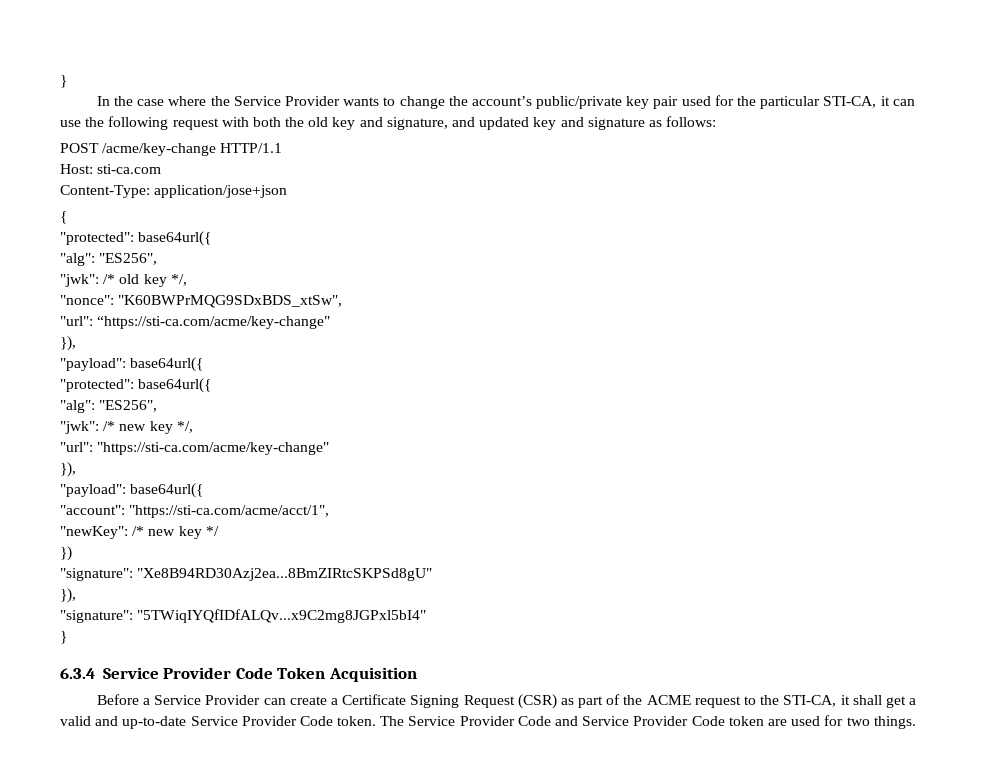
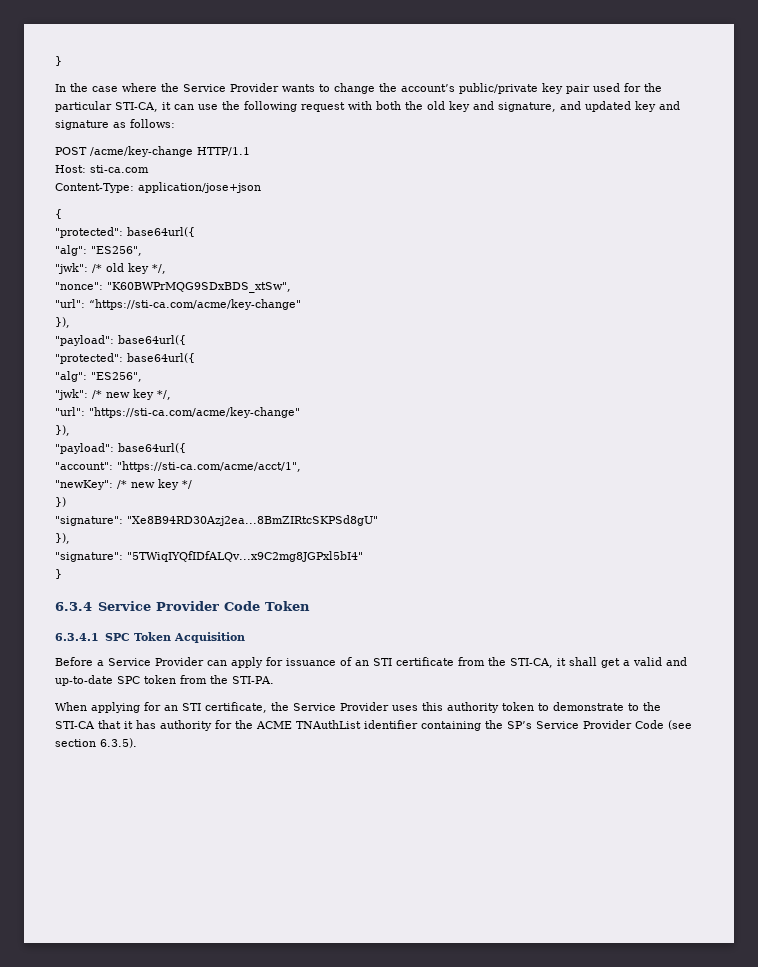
- 6.3.4 Service Provider Code Token Acquisition
+ 6.3.4 Service Provider Code Token
+ 6.3.4.1 SPC Token Acquisition
- Before a Service Provider can create a Certificate Signing Request (CSR) as part of the ACME request to the STI-CA, it shall get a valid and up-to-date Service Provider Code token. The Service Provider Code and Service Provider Code token are used for two things.
+ Before a Service Provider can apply for issuance of an STI certificate from the STI-CA, it shall get a valid and up-to-date SPC token from the STI-PA.
+ When applying for an STI certificate, the Service Provider uses this authority token to demonstrate to the STI-CA that it has authority for the ACME TNAuthList identifier containing the SP’s Service Provider Code (see section 6.3.5).

